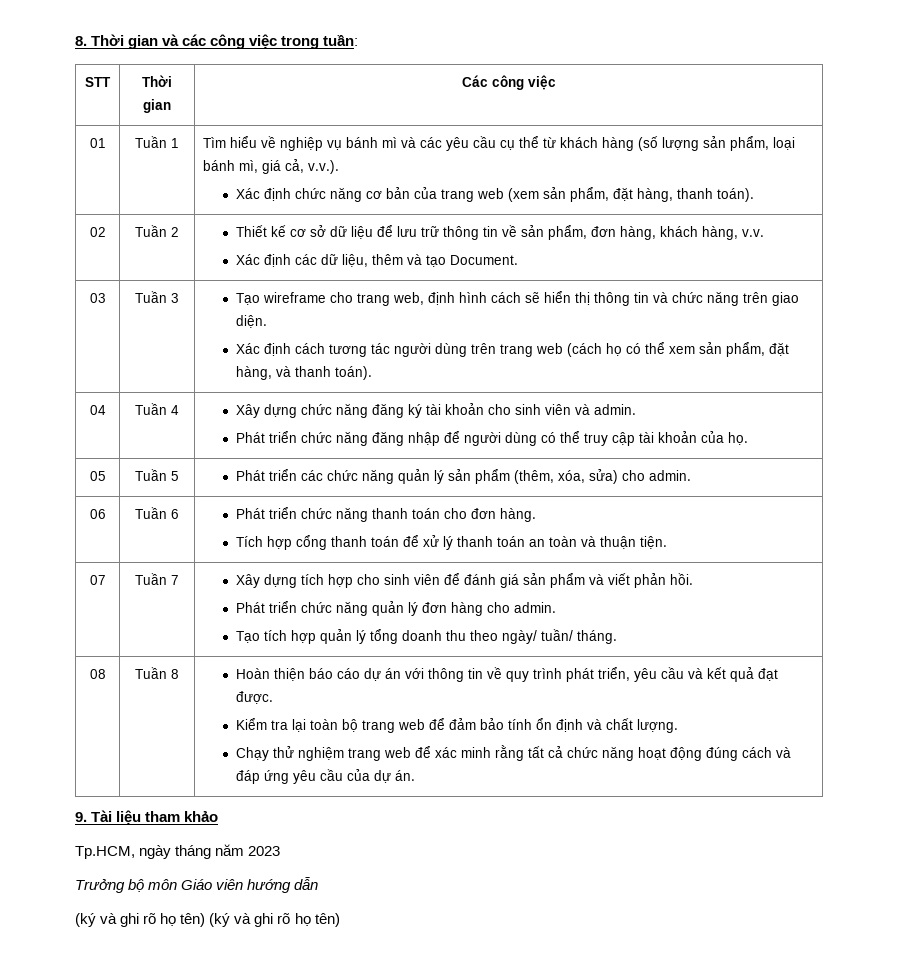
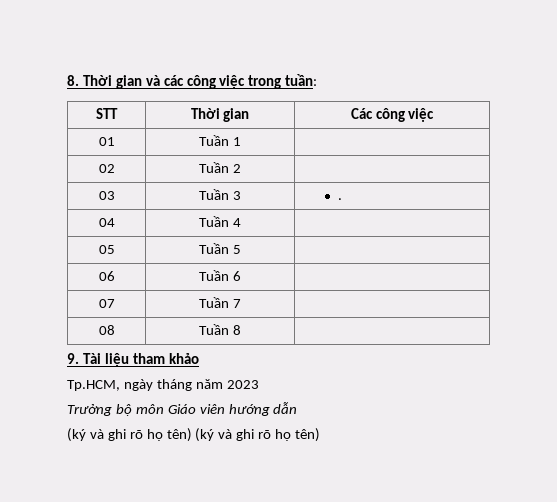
- Tìm hiểu về nghiệp vụ bánh mì và các yêu cầu cụ thể từ khách hàng (số lượng sản phẩm, loại bánh mì, giá cả, v.v.).
- Xác định chức năng cơ bản của trang web (xem sản phẩm, đặt hàng, thanh toán).
- 02 | Tuần 2 | Thiết kế cơ sở dữ liệu để lưu trữ thông tin về sản phẩm, đơn hàng, khách hàng, v.v.
- Xác định các dữ liệu, thêm và tạo Document.
- 03 | Tuần 3 | Tạo wireframe cho trang web, định hình cách sẽ hiển thị thông tin và chức năng trên giao diện.
- Xác định cách tương tác người dùng trên trang web (cách họ có thể xem sản phẩm, đặt hàng, và thanh toán).
- 04 | Tuần 4 | Xây dựng chức năng đăng ký tài khoản cho sinh viên và admin.
- Phát triển chức năng đăng nhập để người dùng có thể truy cập tài khoản của họ.
- 05 | Tuần 5 | Phát triển các chức năng quản lý sản phẩm (thêm, xóa, sửa) cho admin.
- 06 | Tuần 6 | Phát triển chức năng thanh toán cho đơn hàng.
- Tích hợp cổng thanh toán để xử lý thanh toán an toàn và thuận tiện.
- 07 | Tuần 7 | Xây dựng tích hợp cho sinh viên để đánh giá sản phẩm và viết phản hồi.
- Phát triển chức năng quản lý đơn hàng cho admin.
- Tạo tích hợp quản lý tổng doanh thu theo ngày/ tuần/ tháng.
- 08 | Tuần 8 | Hoàn thiện báo cáo dự án với thông tin về quy trình phát triển, yêu cầu và kết quả đạt được.
- Kiểm tra lại toàn bộ trang web để đảm bảo tính ổn định và chất lượng.
- Chạy thử nghiệm trang web để xác minh rằng tất cả chức năng hoạt động đúng cách và đáp ứng yêu cầu của dự án.
+ 02 | Tuần 2 |
+ 03 | Tuần 3 | .
+ 04 | Tuần 4 |
+ 05 | Tuần 5 |
+ 06 | Tuần 6 |
+ 07 | Tuần 7 |
+ 08 | Tuần 8 |

